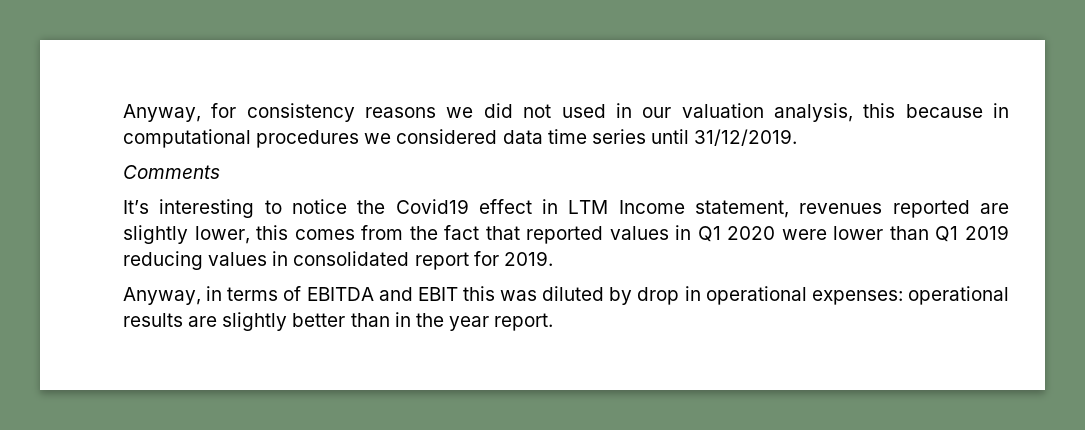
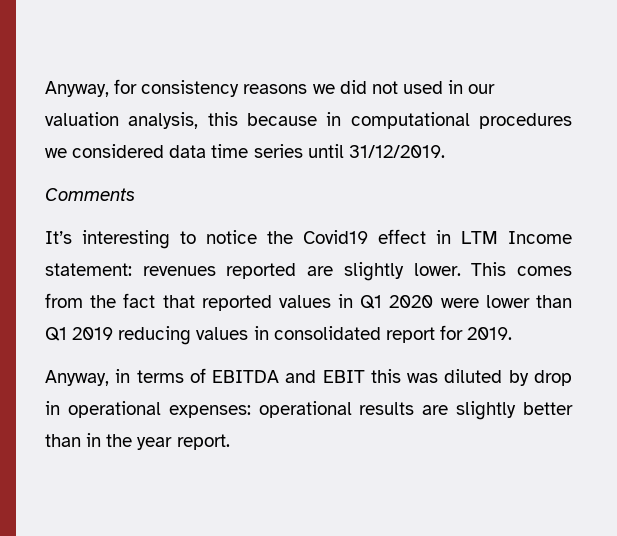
- It’s interesting to notice the Covid19 effect in LTM Income statement, revenues reported are slightly lower, this comes from the fact that reported values in Q1 2020 were lower than Q1 2019 reducing values in consolidated report for 2019.
+ It’s interesting to notice the Covid19 effect in LTM Income statement: revenues reported are slightly lower. This comes from the fact that reported values in Q1 2020 were lower than Q1 2019 reducing values in consolidated report for 2019.

